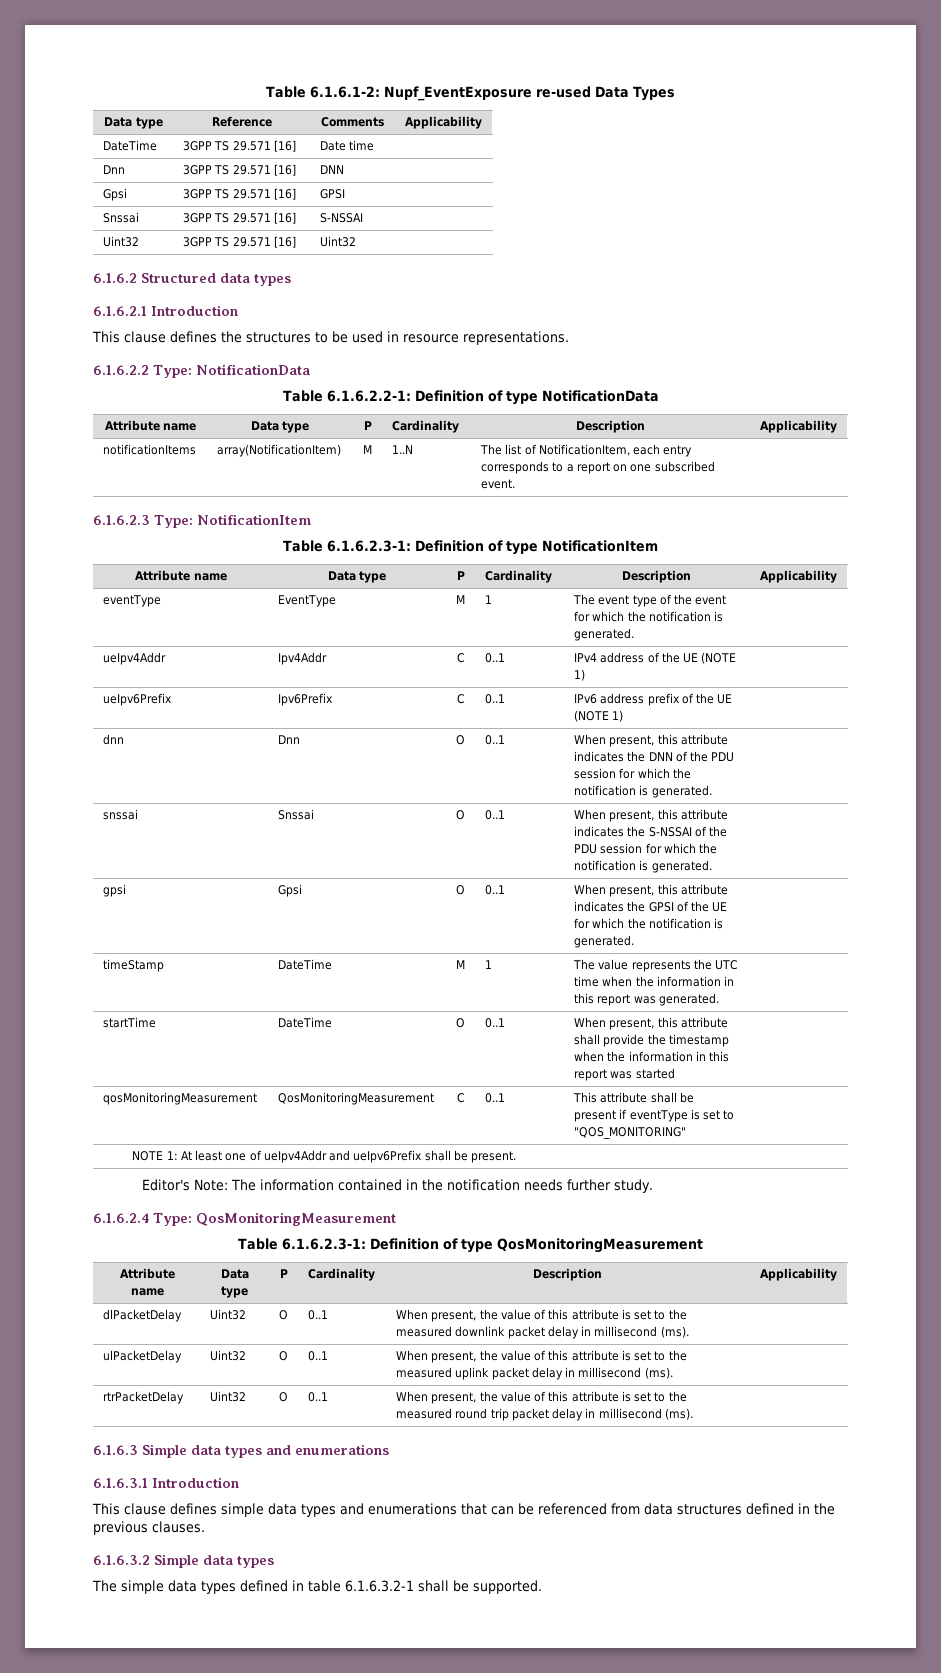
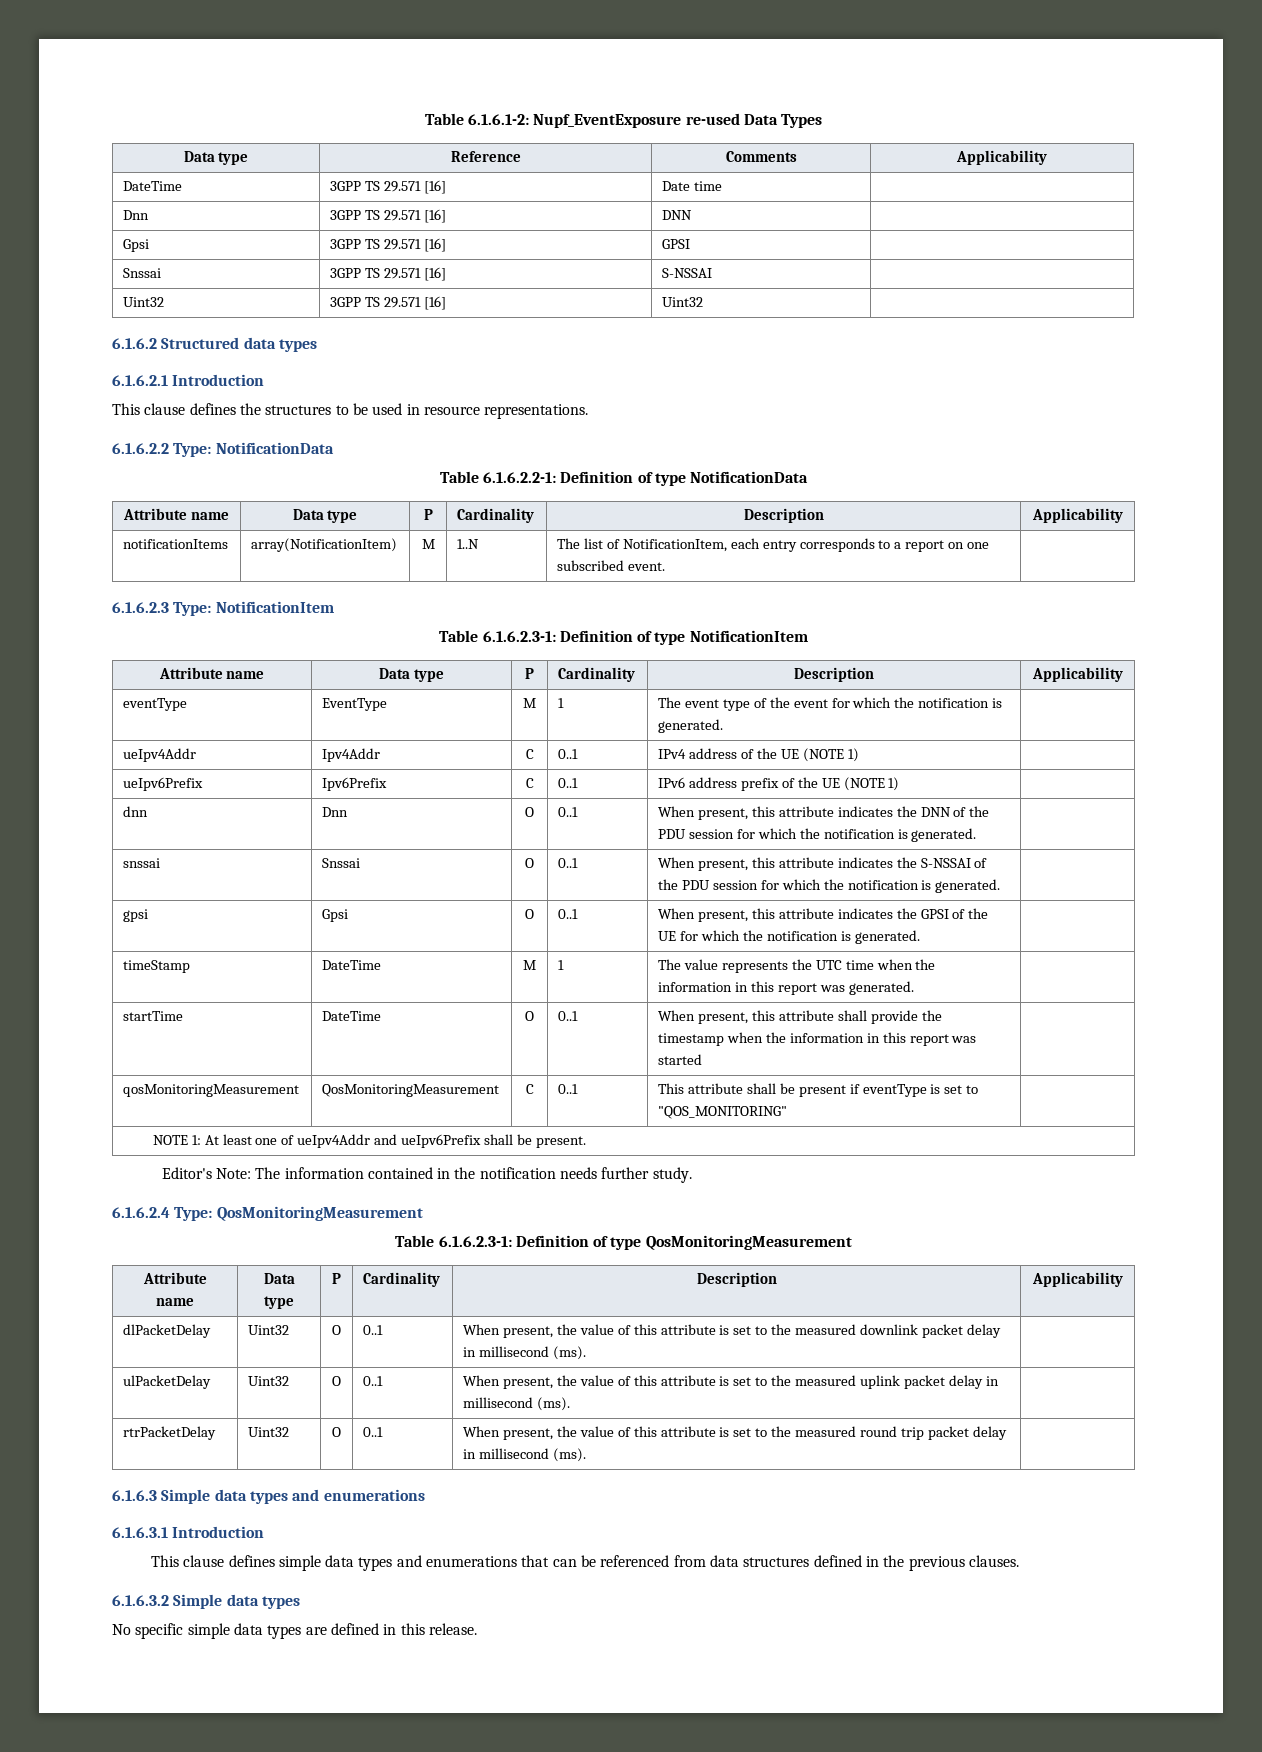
- The simple data types defined in table 6.1.6.3.2-1 shall be supported.
+ No specific simple data types are defined in this release.

